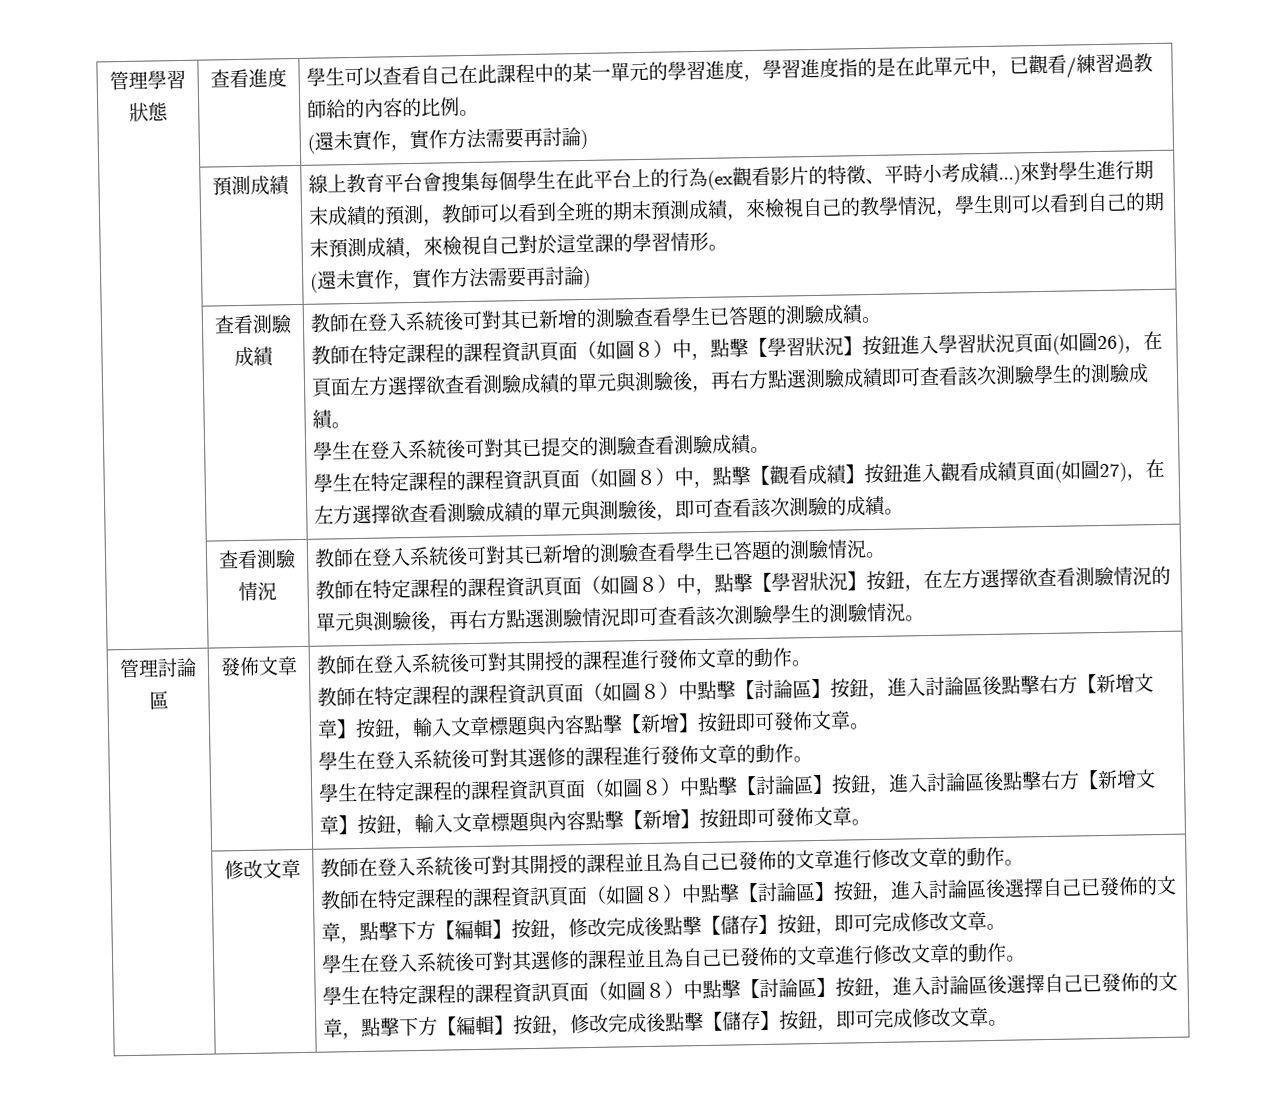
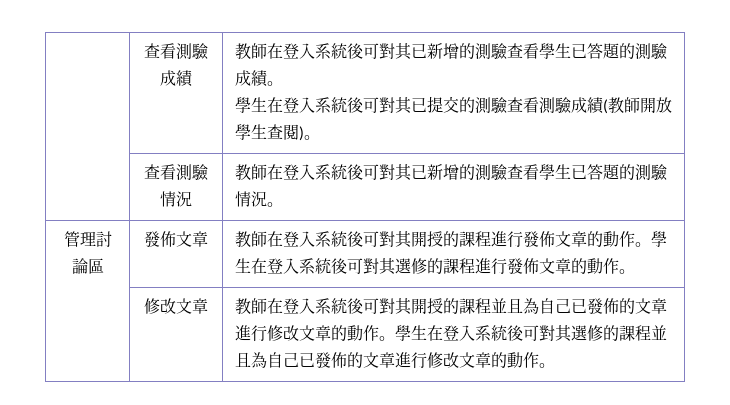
- 管理學習狀態 | 查看進度 | 學生可以查看自己在此課程中的某一單元的學習進度，學習進度指的是在此單元中，已觀看/練習過教師給的內容的比例。
- (還未實作，實作方法需要再討論)
- | 預測成績 | 線上教育平台會搜集每個學生在此平台上的行為(ex觀看影片的特徵、平時小考成績...)來對學生進行期末成績的預測，教師可以看到全班的期末預測成績，來檢視自己的教學情況，學生則可以看到自己的期末預測成績，來檢視自己對於這堂課的學習情形。
- (還未實作，實作方法需要再討論)
- 教師在特定課程的課程資訊頁面（如圖８）中，點擊【學習狀況】按鈕進入學習狀況頁面(如圖26)，在頁面左方選擇欲查看測驗成績的單元與測驗後，再右方點選測驗成績即可查看該次測驗學生的測驗成績。
- 學生在登入系統後可對其已提交的測驗查看測驗成績。
- 學生在特定課程的課程資訊頁面（如圖８）中，點擊【觀看成績】按鈕進入觀看成績頁面(如圖27)，在左方選擇欲查看測驗成績的單元與測驗後，即可查看該次測驗的成績。
+ 學生在登入系統後可對其已提交的測驗查看測驗成績(教師開放學生查閱)。
- 教師在特定課程的課程資訊頁面（如圖８）中，點擊【學習狀況】按鈕，在左方選擇欲查看測驗情況的單元與測驗後，再右方點選測驗情況即可查看該次測驗學生的測驗情況。
- 教師在登入系統後可對其開授的課程進行發佈文章的動作。
- 教師在特定課程的課程資訊頁面（如圖８）中點擊【討論區】按鈕，進入討論區後點擊右方【新增文章】按鈕，輸入文章標題與內容點擊【新增】按鈕即可發佈文章。
- 學生在登入系統後可對其選修的課程進行發佈文章的動作。
+ 教師在登入系統後可對其開授的課程進行發佈文章的動作。學生在登入系統後可對其選修的課程進行發佈文章的動作。
- 學生在特定課程的課程資訊頁面（如圖８）中點擊【討論區】按鈕，進入討論區後點擊右方【新增文章】按鈕，輸入文章標題與內容點擊【新增】按鈕即可發佈文章。
- 教師在登入系統後可對其開授的課程並且為自己已發佈的文章進行修改文章的動作。
- 教師在特定課程的課程資訊頁面（如圖８）中點擊【討論區】按鈕，進入討論區後選擇自己已發佈的文章，點擊下方【編輯】按鈕，修改完成後點擊【儲存】按鈕，即可完成修改文章。
- 學生在登入系統後可對其選修的課程並且為自己已發佈的文章進行修改文章的動作。
+ 教師在登入系統後可對其開授的課程並且為自己已發佈的文章進行修改文章的動作。學生在登入系統後可對其選修的課程並且為自己已發佈的文章進行修改文章的動作。
- 學生在特定課程的課程資訊頁面（如圖８）中點擊【討論區】按鈕，進入討論區後選擇自己已發佈的文章，點擊下方【編輯】按鈕，修改完成後點擊【儲存】按鈕，即可完成修改文章。

